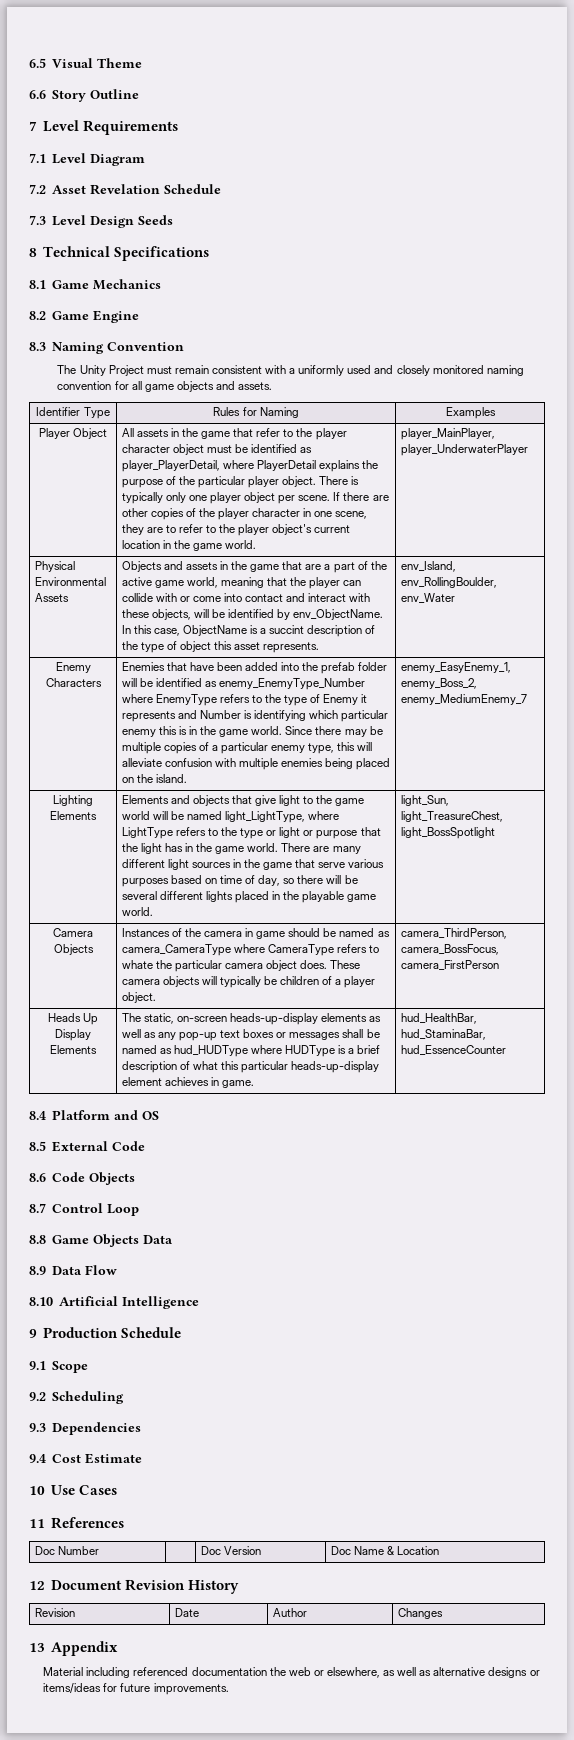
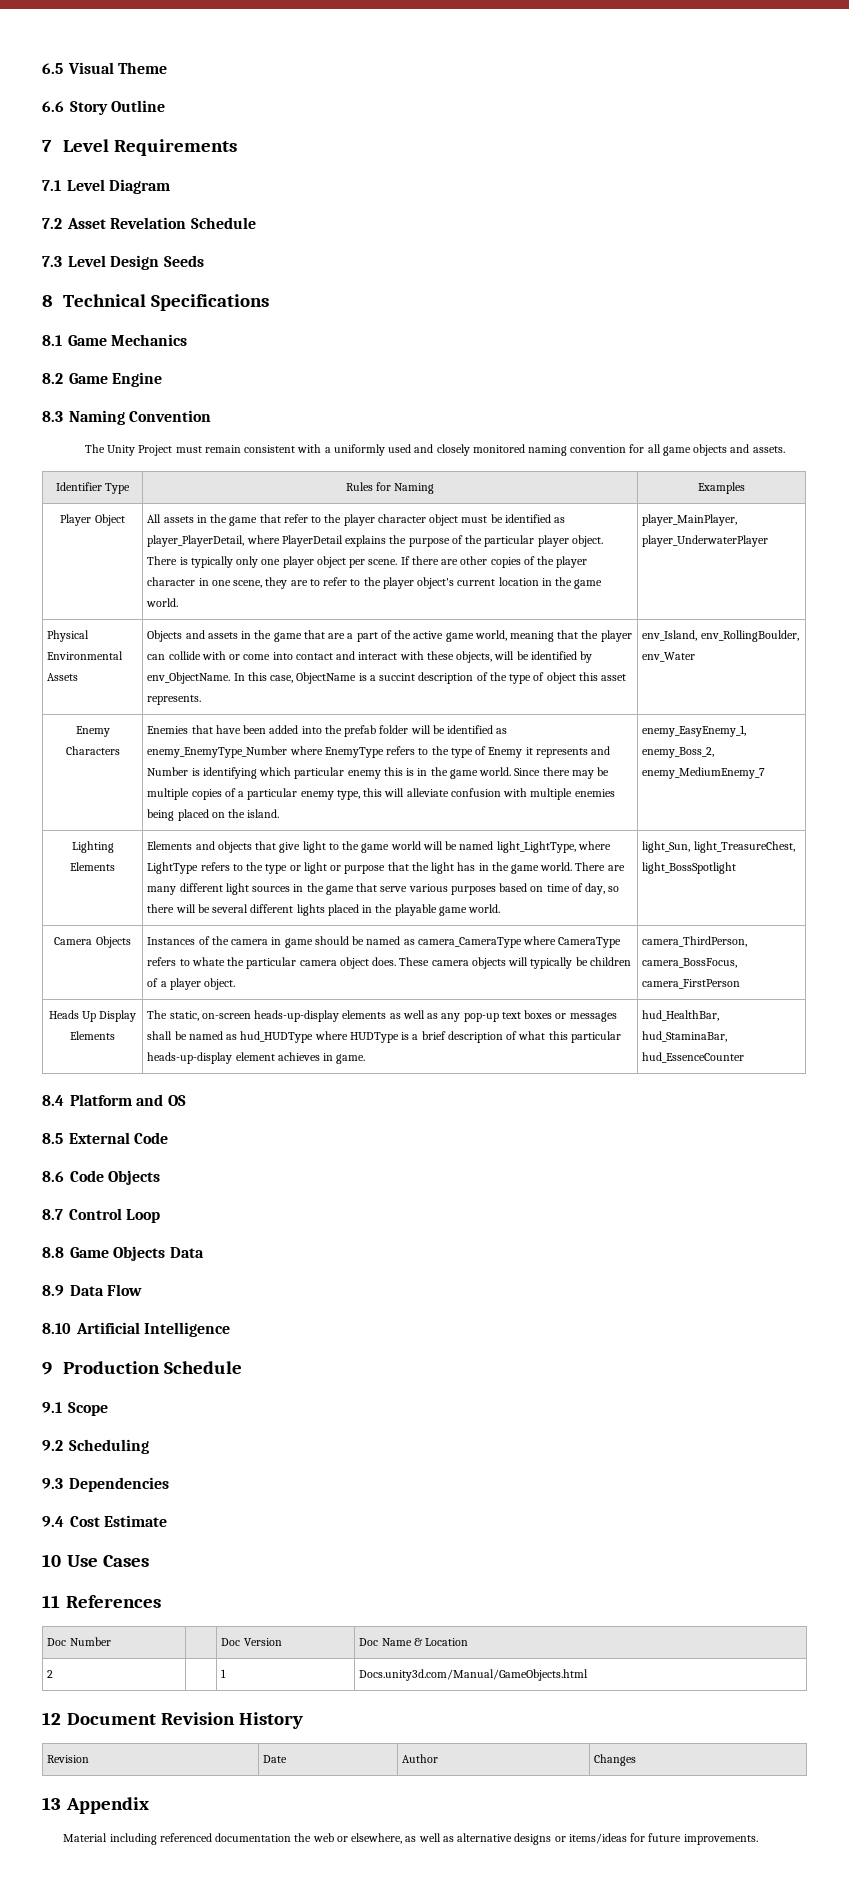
+ 2 | | 1 | Docs.unity3d.com/Manual/GameObjects.html

